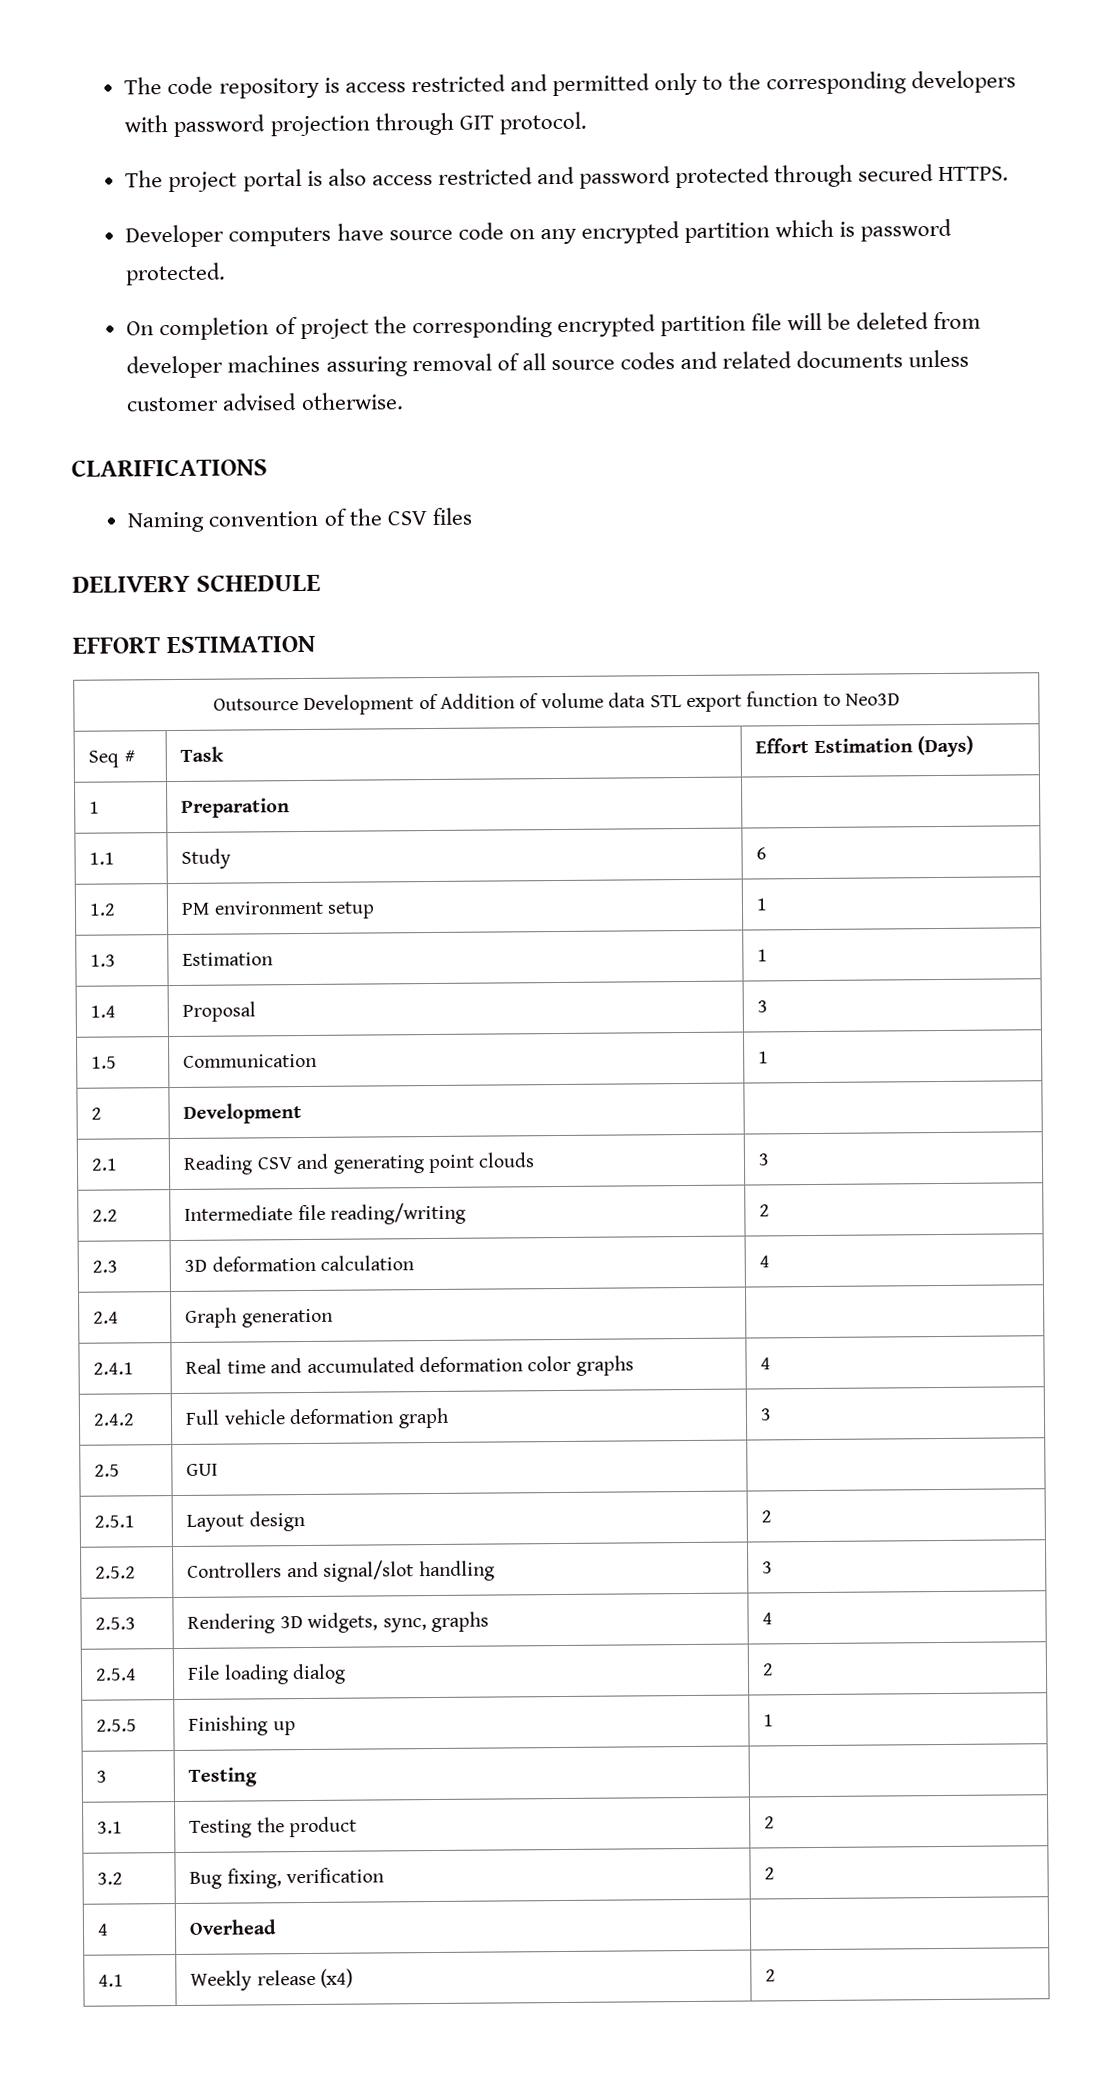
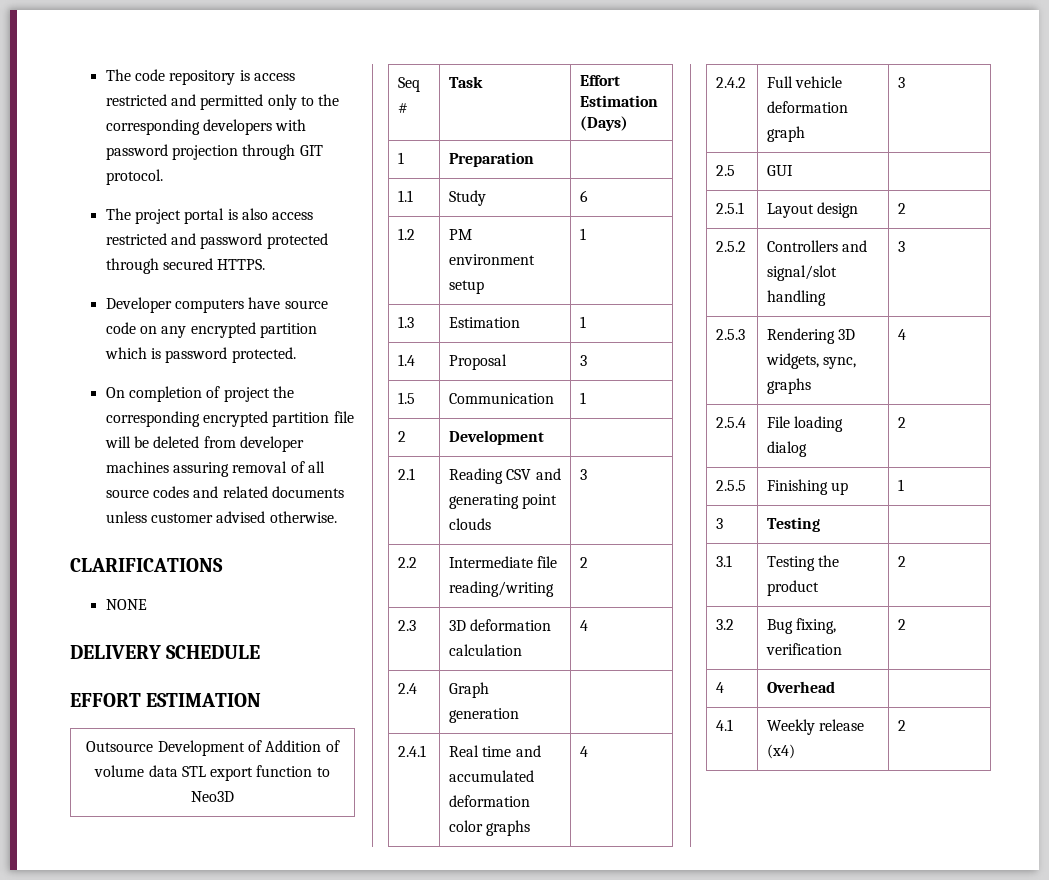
- Naming convention of the CSV files
+ NONE

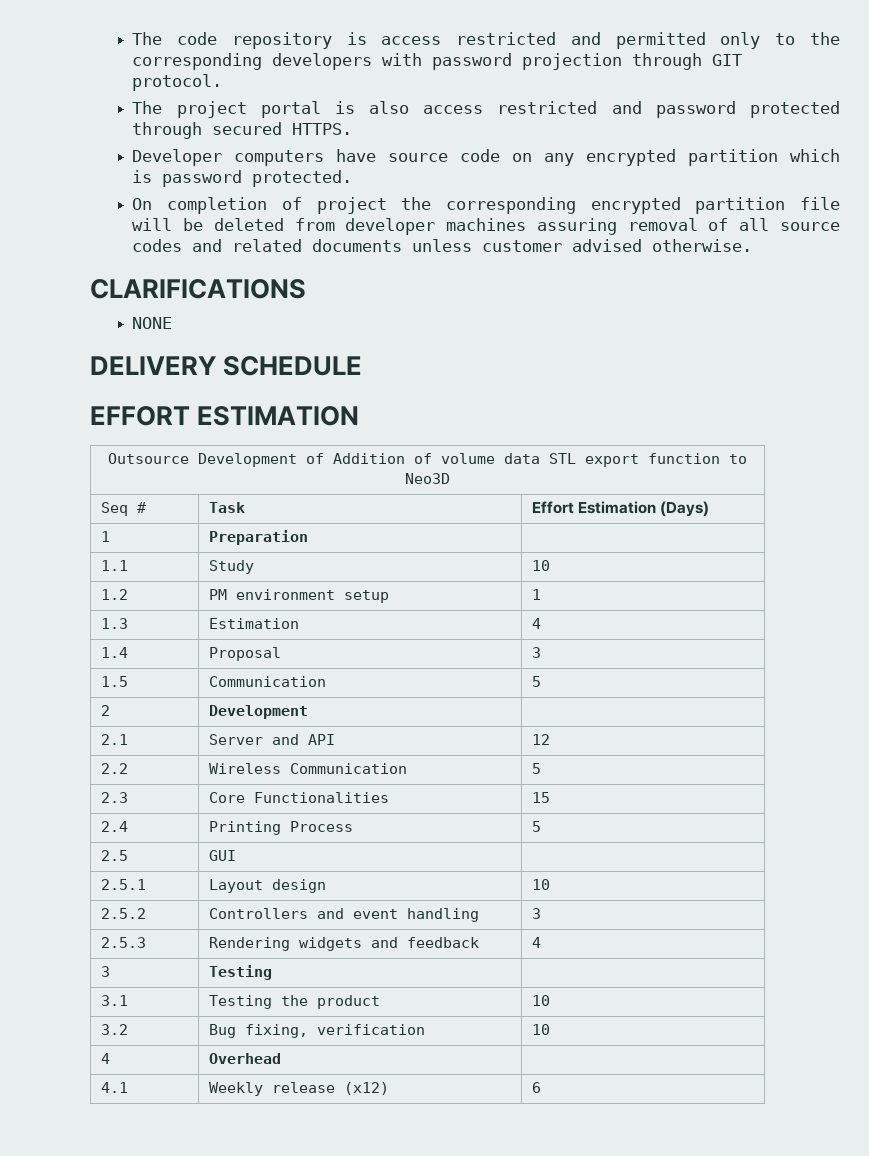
- 1.1 | Study | 6
+ 1.1 | Study | 10
- 1.3 | Estimation | 1
+ 1.3 | Estimation | 4
- 1.5 | Communication | 1
+ 1.5 | Communication | 5
- 2.1 | Reading CSV and generating point clouds | 3
- 2.2 | Intermediate file reading/writing | 2
- 2.3 | 3D deformation calculation | 4
- 2.4 | Graph generation |
- 2.4.1 | Real time and accumulated deformation color graphs | 4
- 2.4.2 | Full vehicle deformation graph | 3
+ 2.1 | Server and API | 12
+ 2.2 | Wireless Communication | 5
+ 2.3 | Core Functionalities | 15
+ 2.4 | Printing Process | 5
- 2.5.1 | Layout design | 2
+ 2.5.1 | Layout design | 10
- 2.5.2 | Controllers and signal/slot handling | 3
+ 2.5.2 | Controllers and event handling | 3
- 2.5.3 | Rendering 3D widgets, sync, graphs | 4
- 2.5.4 | File loading dialog | 2
- 2.5.5 | Finishing up | 1
+ 2.5.3 | Rendering widgets and feedback | 4
- 3.1 | Testing the product | 2
+ 3.1 | Testing the product | 10
- 3.2 | Bug fixing, verification | 2
+ 3.2 | Bug fixing, verification | 10
- 4.1 | Weekly release (x4) | 2
+ 4.1 | Weekly release (x12) | 6

